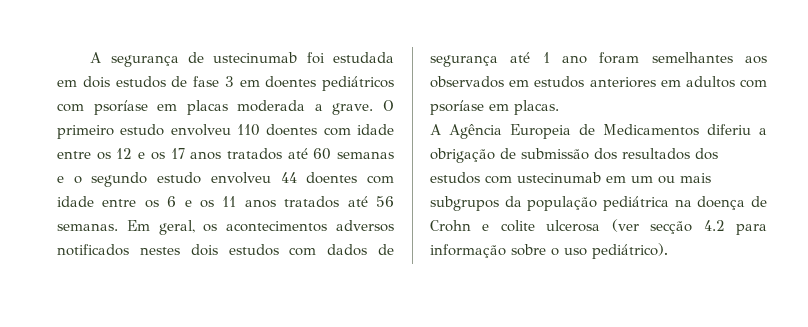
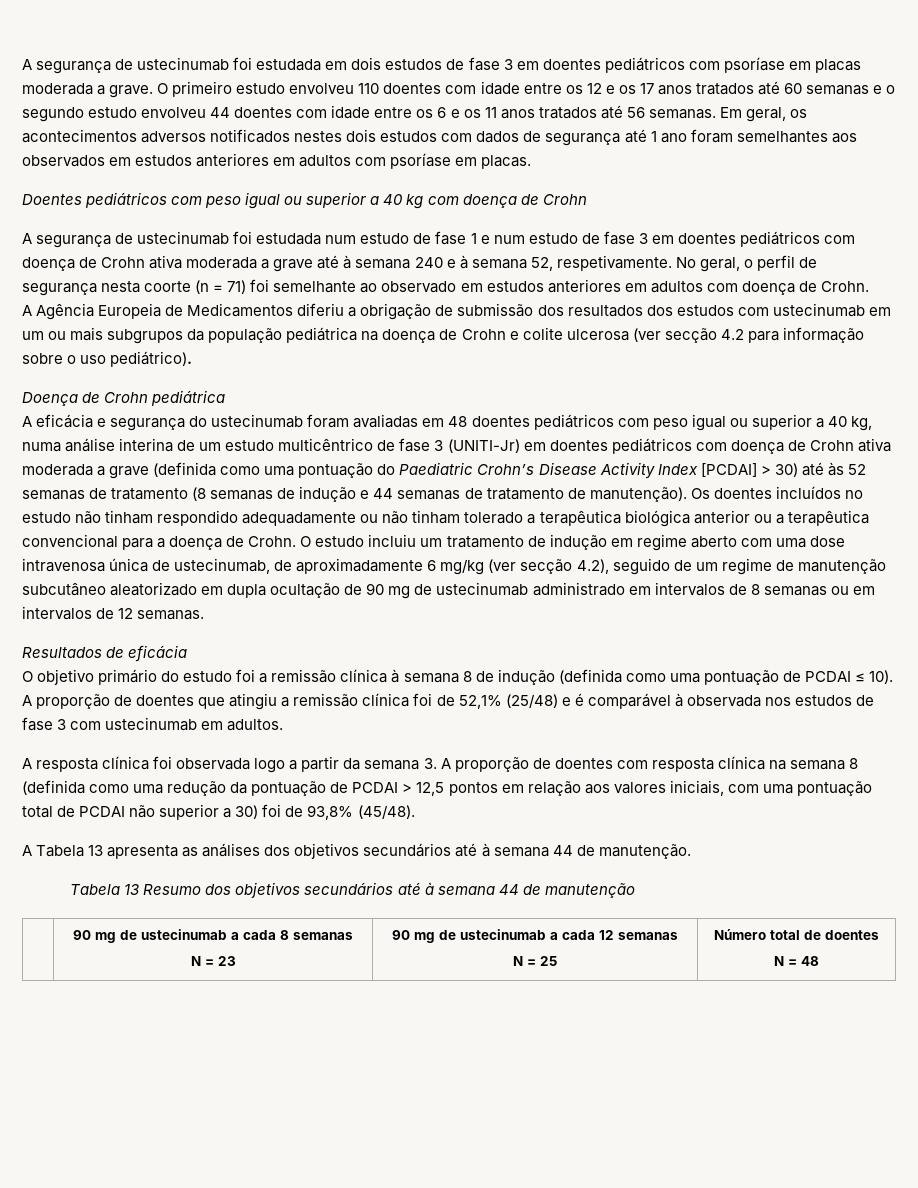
+ Doentes pediátricos com peso igual ou superior a 40 kg com doença de Crohn
+ A segurança de ustecinumab foi estudada num estudo de fase 1 e num estudo de fase 3 em doentes pediátricos com doença de Crohn ativa moderada a grave até à semana 240 e à semana 52, respetivamente. No geral, o perfil de segurança nesta coorte (n = 71) foi semelhante ao observado em estudos anteriores em adultos com doença de Crohn.
+ Doença de Crohn pediátrica
+ A eficácia e segurança do ustecinumab foram avaliadas em 48 doentes pediátricos com peso igual ou superior a 40 kg, numa análise interina de um estudo multicêntrico de fase 3 (UNITI-Jr) em doentes pediátricos com doença de Crohn ativa moderada a grave (definida como uma pontuação do Paediatric Crohn’s Disease Activity Index [PCDAI] > 30) até às 52 semanas de tratamento (8 semanas de indução e 44 semanas de tratamento de manutenção). Os doentes incluídos no estudo não tinham respondido adequadamente ou não tinham tolerado a terapêutica biológica anterior ou a terapêutica convencional para a doença de Crohn. O estudo incluiu um tratamento de indução em regime aberto com uma dose intravenosa única de ustecinumab, de aproximadamente 6 mg/kg (ver secção 4.2), seguido de um regime de manutenção subcutâneo aleatorizado em dupla ocultação de 90 mg de ustecinumab administrado em intervalos de 8 semanas ou em intervalos de 12 semanas.
+ Resultados de eficácia
+ O objetivo primário do estudo foi a remissão clínica à semana 8 de indução (definida como uma pontuação de PCDAI ≤ 10). A proporção de doentes que atingiu a remissão clínica foi de 52,1% (25/48) e é comparável à observada nos estudos de fase 3 com ustecinumab em adultos.
+ A resposta clínica foi observada logo a partir da semana 3. A proporção de doentes com resposta clínica na semana 8 (definida como uma redução da pontuação de PCDAI > 12,5 pontos em relação aos valores iniciais, com uma pontuação total de PCDAI não superior a 30) foi de 93,8% (45/48).
+ A Tabela 13 apresenta as análises dos objetivos secundários até à semana 44 de manutenção.
+ Tabela 13 Resumo dos objetivos secundários até à semana 44 de manutenção
+ | 90 mg de ustecinumab a cada 8 semanas
+ N = 23 | 90 mg de ustecinumab a cada 12 semanas
+ N = 25 | Número total de doentes
+ N = 48

